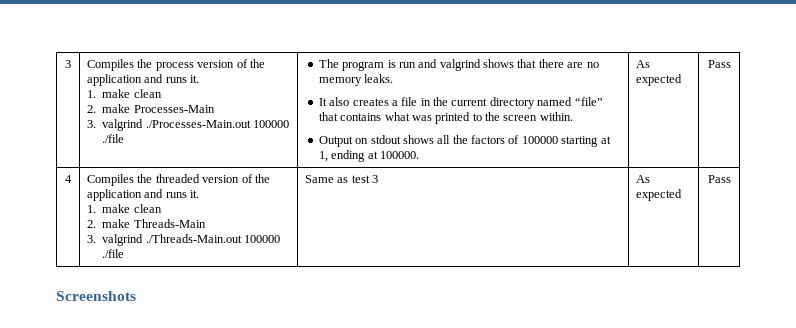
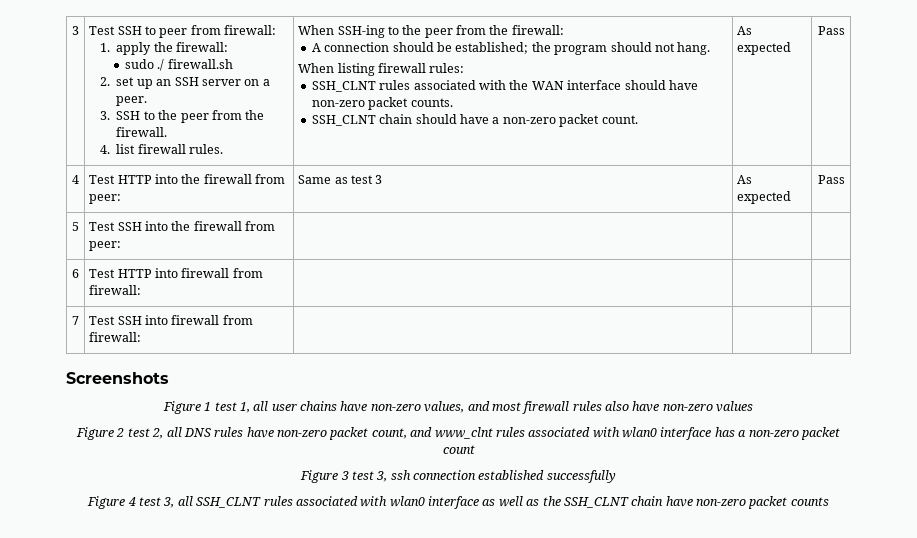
- 3 | Compiles the process version of the application and runs it.
- 1. make clean
- 2. make Processes-Main
- 3. valgrind ./Processes-Main.out 100000 ./file | The program is run and valgrind shows that there are no memory leaks.
- It also creates a file in the current directory named “file” that contains what was printed to the screen within.
- Output on stdout shows all the factors of 100000 starting at 1, ending at 100000. | As expected | Pass
- 4 | Compiles the threaded version of the application and runs it.
- 1. make clean
- 2. make Threads-Main
- 3. valgrind ./Threads-Main.out 100000 ./file | Same as test 3 | As expected | Pass
+ 3 | Test SSH to peer from firewall:
+ 1. apply the firewall:
+ sudo ./ firewall.sh
+ 2. set up an SSH server on a peer.
+ 3. SSH to the peer from the firewall.
+ 4. list firewall rules. | When SSH-ing to the peer from the firewall:
+ A connection should be established; the program should not hang.
+ When listing firewall rules:
+ SSH_CLNT rules associated with the WAN interface should have non-zero packet counts.
+ SSH_CLNT chain should have a non-zero packet count. | As expected | Pass
+ 4 | Test HTTP into the firewall from peer: | Same as test 3 | As expected | Pass
+ 5 | Test SSH into the firewall from peer: | | |
+ 6 | Test HTTP into firewall from firewall: | | |
+ 7 | Test SSH into firewall from firewall: | | |
  Screenshots
+ Figure 1 test 1, all user chains have non-zero values, and most firewall rules also have non-zero values
+ Figure 2 test 2, all DNS rules have non-zero packet count, and www_clnt rules associated with wlan0 interface has a non-zero packet count
+ Figure 3 test 3, ssh connection established successfully
+ Figure 4 test 3, all SSH_CLNT rules associated with wlan0 interface as well as the SSH_CLNT chain have non-zero packet counts

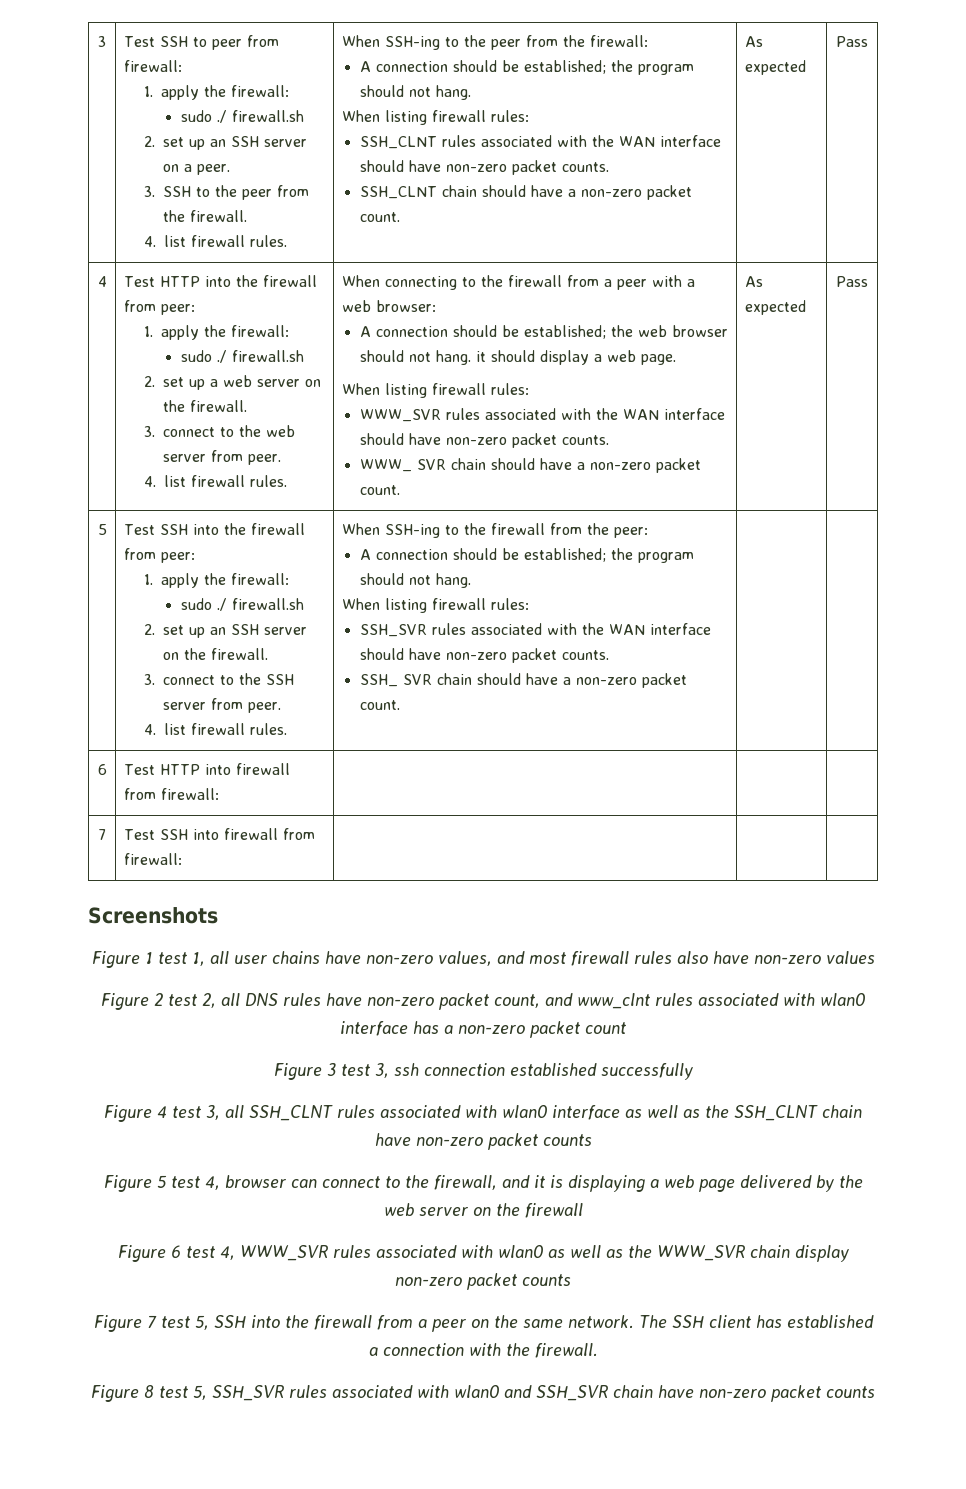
- Test HTTP into the firewall from peer: | Same as test 3
+ Test HTTP into the firewall from peer:
+ 1. apply the firewall:
+ sudo ./ firewall.sh
+ 2. set up a web server on the firewall.
+ 3. connect to the web server from peer.
+ 4. list firewall rules. | When connecting to the firewall from a peer with a web browser:
+ A connection should be established; the web browser should not hang. it should display a web page.
+ When listing firewall rules:
+ WWW_SVR rules associated with the WAN interface should have non-zero packet counts.
+ WWW_ SVR chain should have a non-zero packet count.
  Test SSH into the firewall from peer:
+ 1. apply the firewall:
+ sudo ./ firewall.sh
+ 2. set up an SSH server on the firewall.
+ 3. connect to the SSH server from peer.
+ 4. list firewall rules. | When SSH-ing to the firewall from the peer:
+ A connection should be established; the program should not hang.
+ When listing firewall rules:
+ SSH_SVR rules associated with the WAN interface should have non-zero packet counts.
+ SSH_ SVR chain should have a non-zero packet count.
+ Figure 5 test 4, browser can connect to the firewall, and it is displaying a web page delivered by the web server on the firewall
+ Figure 6 test 4, WWW_SVR rules associated with wlan0 as well as the WWW_SVR chain display non-zero packet counts
+ Figure 7 test 5, SSH into the firewall from a peer on the same network. The SSH client has established a connection with the firewall.
+ Figure 8 test 5, SSH_SVR rules associated with wlan0 and SSH_SVR chain have non-zero packet counts

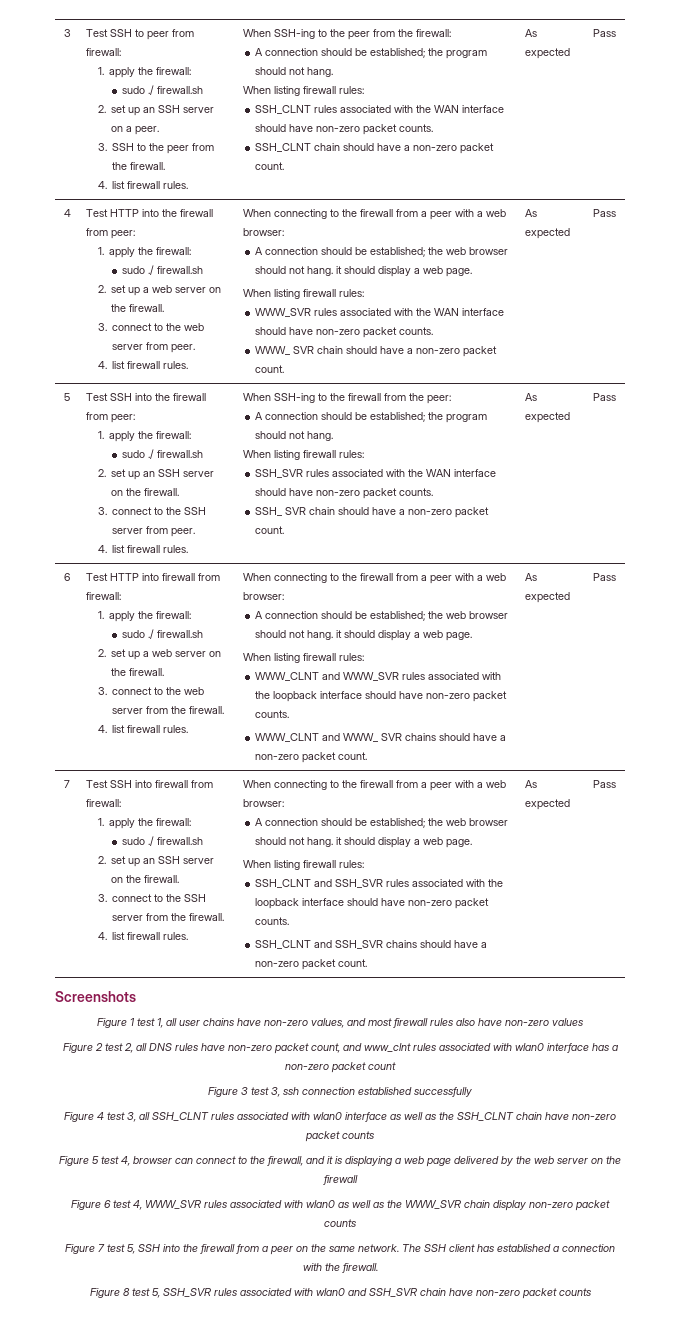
- SSH_ SVR chain should have a non-zero packet count.
+ SSH_ SVR chain should have a non-zero packet count. | As expected | Pass
  Test HTTP into firewall from firewall:
+ 1. apply the firewall:
+ sudo ./ firewall.sh
+ 2. set up a web server on the firewall.
+ 3. connect to the web server from the firewall.
+ 4. list firewall rules. | When connecting to the firewall from a peer with a web browser:
+ A connection should be established; the web browser should not hang. it should display a web page.
+ When listing firewall rules:
+ WWW_CLNT and WWW_SVR rules associated with the loopback interface should have non-zero packet counts.
+ WWW_CLNT and WWW_ SVR chains should have a non-zero packet count. | As expected | Pass
  Test SSH into firewall from firewall:
+ 1. apply the firewall:
+ sudo ./ firewall.sh
+ 2. set up an SSH server on the firewall.
+ 3. connect to the SSH server from the firewall.
+ 4. list firewall rules. | When connecting to the firewall from a peer with a web browser:
+ A connection should be established; the web browser should not hang. it should display a web page.
+ When listing firewall rules:
+ SSH_CLNT and SSH_SVR rules associated with the loopback interface should have non-zero packet counts.
+ SSH_CLNT and SSH_SVR chains should have a non-zero packet count. | As expected | Pass

